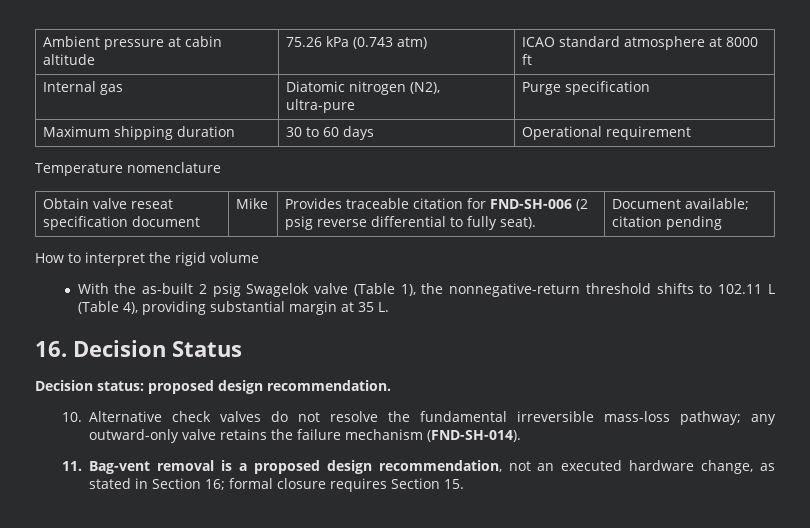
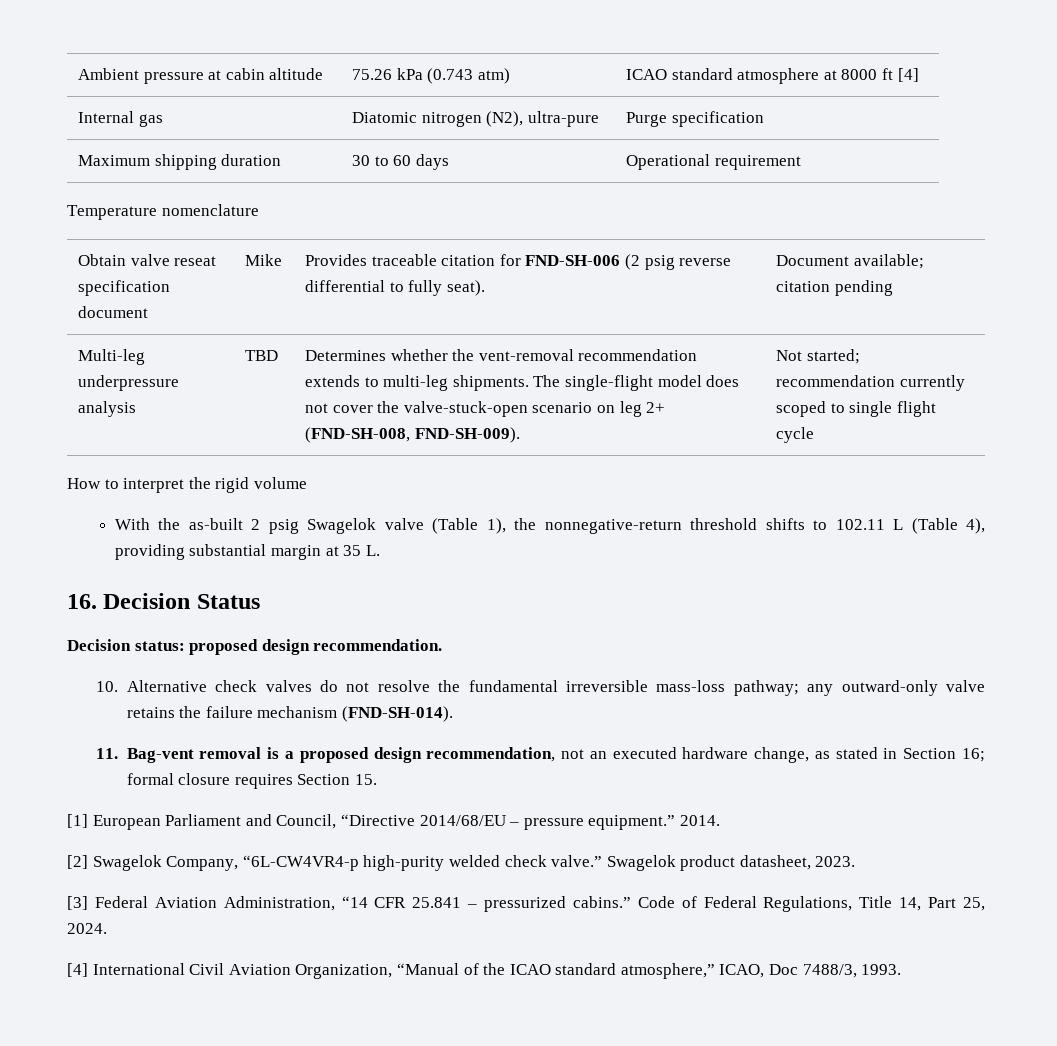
- Ambient pressure at cabin altitude | 75.26 kPa (0.743 atm) | ICAO standard atmosphere at 8000 ft
+ Ambient pressure at cabin altitude | 75.26 kPa (0.743 atm) | ICAO standard atmosphere at 8000 ft [4]
+ Multi-leg underpressure analysis | TBD | Determines whether the vent-removal recommendation extends to multi-leg shipments. The single-flight model does not cover the valve-stuck-open scenario on leg 2+ (FND-SH-008, FND-SH-009). | Not started; recommendation currently scoped to single flight cycle
+ [1] European Parliament and Council, “Directive 2014/68/EU – pressure equipment.” 2014.
+ [2] Swagelok Company, “6L-CW4VR4-p high-purity welded check valve.” Swagelok product datasheet, 2023.
+ [3] Federal Aviation Administration, “14 CFR 25.841 – pressurized cabins.” Code of Federal Regulations, Title 14, Part 25, 2024.
+ [4] International Civil Aviation Organization, “Manual of the ICAO standard atmosphere,” ICAO, Doc 7488/3, 1993.

